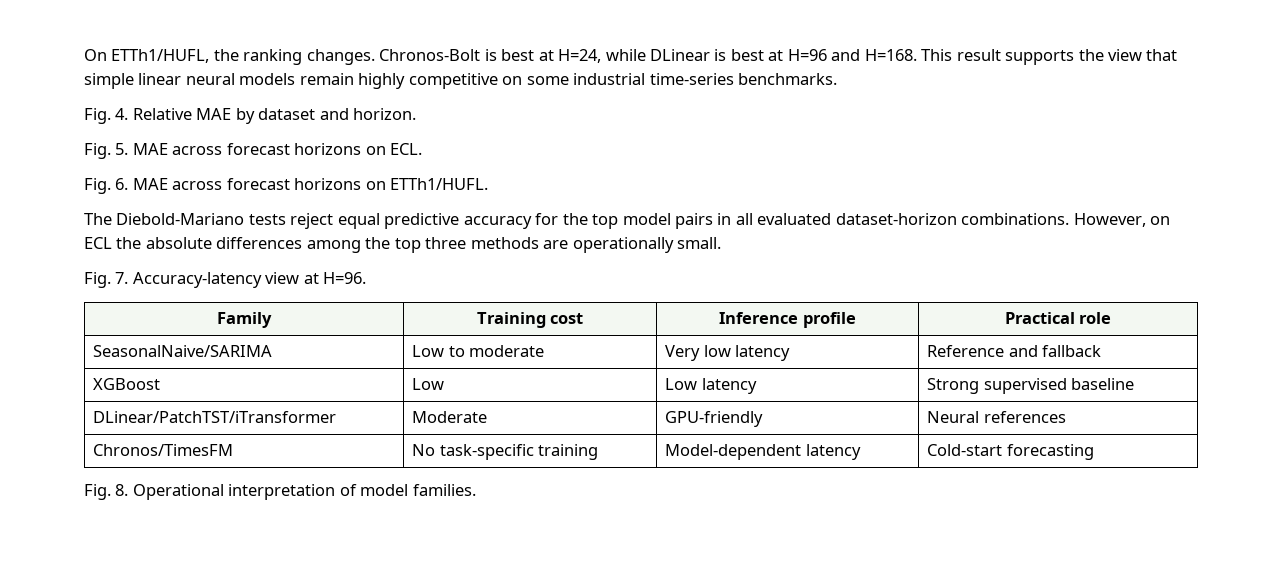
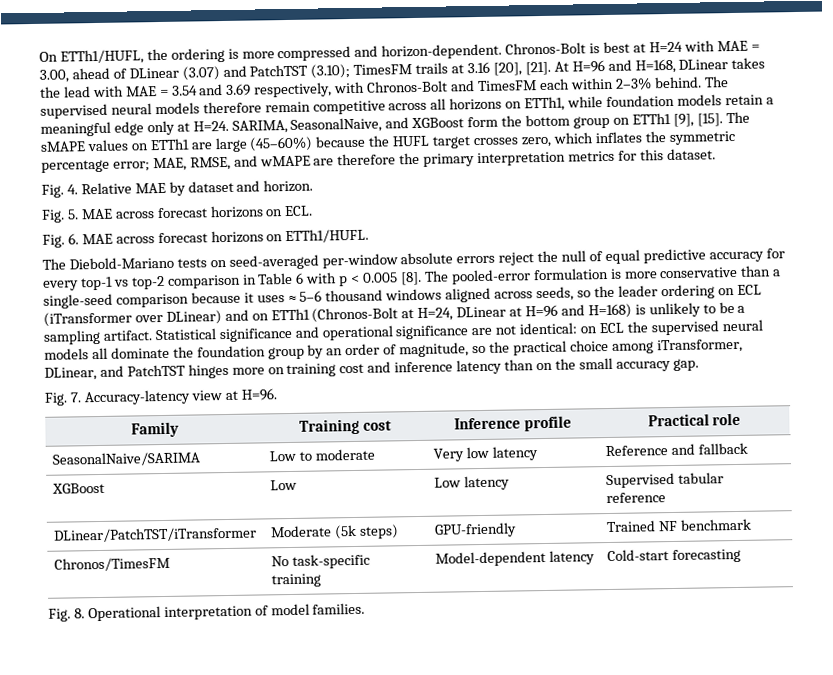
- On ETTh1/HUFL, the ranking changes. Chronos-Bolt is best at H=24, while DLinear is best at H=96 and H=168. This result supports the view that simple linear neural models remain highly competitive on some industrial time-series benchmarks.
+ On ETTh1/HUFL, the ordering is more compressed and horizon-dependent. Chronos-Bolt is best at H=24 with MAE = 3.00, ahead of DLinear (3.07) and PatchTST (3.10); TimesFM trails at 3.16 [20], [21]. At H=96 and H=168, DLinear takes the lead with MAE = 3.54 and 3.69 respectively, with Chronos-Bolt and TimesFM each within 2–3% behind. The supervised neural models therefore remain competitive across all horizons on ETTh1, while foundation models retain a meaningful edge only at H=24. SARIMA, SeasonalNaive, and XGBoost form the bottom group on ETTh1 [9], [15]. The sMAPE values on ETTh1 are large (45–60%) because the HUFL target crosses zero, which inflates the symmetric percentage error; MAE, RMSE, and wMAPE are therefore the primary interpretation metrics for this dataset.
- The Diebold-Mariano tests reject equal predictive accuracy for the top model pairs in all evaluated dataset-horizon combinations. However, on ECL the absolute differences among the top three methods are operationally small.
+ The Diebold-Mariano tests on seed-averaged per-window absolute errors reject the null of equal predictive accuracy for every top-1 vs top-2 comparison in Table 6 with p < 0.005 [8]. The pooled-error formulation is more conservative than a single-seed comparison because it uses ≈ 5–6 thousand windows aligned across seeds, so the leader ordering on ECL (iTransformer over DLinear) and on ETTh1 (Chronos-Bolt at H=24, DLinear at H=96 and H=168) is unlikely to be a sampling artifact. Statistical significance and operational significance are not identical: on ECL the supervised neural models all dominate the foundation group by an order of magnitude, so the practical choice among iTransformer, DLinear, and PatchTST hinges more on training cost and inference latency than on the small accuracy gap.
- XGBoost | Low | Low latency | Strong supervised baseline
+ XGBoost | Low | Low latency | Supervised tabular reference
- DLinear/PatchTST/iTransformer | Moderate | GPU-friendly | Neural references
+ DLinear/PatchTST/iTransformer | Moderate (5k steps) | GPU-friendly | Trained NF benchmark

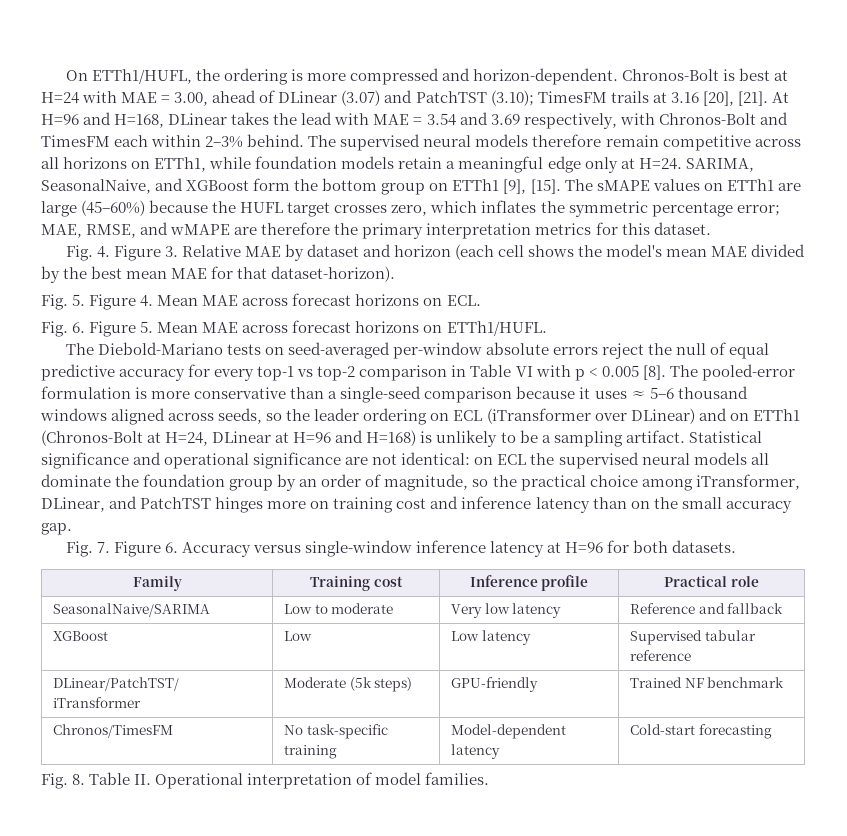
- Fig. 4. Relative MAE by dataset and horizon.
+ Fig. 4. Figure 3. Relative MAE by dataset and horizon (each cell shows the model's mean MAE divided by the best mean MAE for that dataset-horizon).
- Fig. 5. MAE across forecast horizons on ECL.
+ Fig. 5. Figure 4. Mean MAE across forecast horizons on ECL.
- Fig. 6. MAE across forecast horizons on ETTh1/HUFL.
+ Fig. 6. Figure 5. Mean MAE across forecast horizons on ETTh1/HUFL.
- The Diebold-Mariano tests on seed-averaged per-window absolute errors reject the null of equal predictive accuracy for every top-1 vs top-2 comparison in Table 6 with p < 0.005 [8].
+ The Diebold-Mariano tests on seed-averaged per-window absolute errors reject the null of equal predictive accuracy for every top-1 vs top-2 comparison in Table VI with p < 0.005 [8].
- Fig. 7. Accuracy-latency view at H=96.
+ Fig. 7. Figure 6. Accuracy versus single-window inference latency at H=96 for both datasets.
- Fig. 8. Operational interpretation of model families.
+ Fig. 8. Table II. Operational interpretation of model families.

